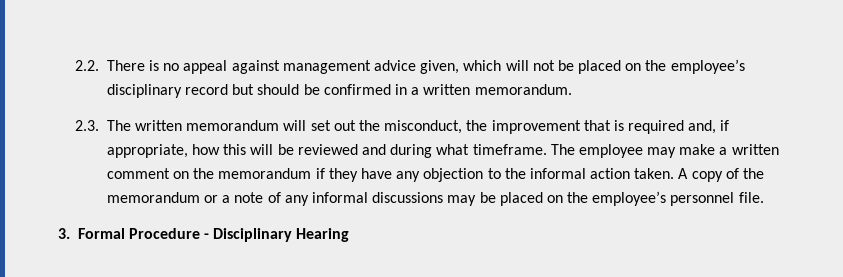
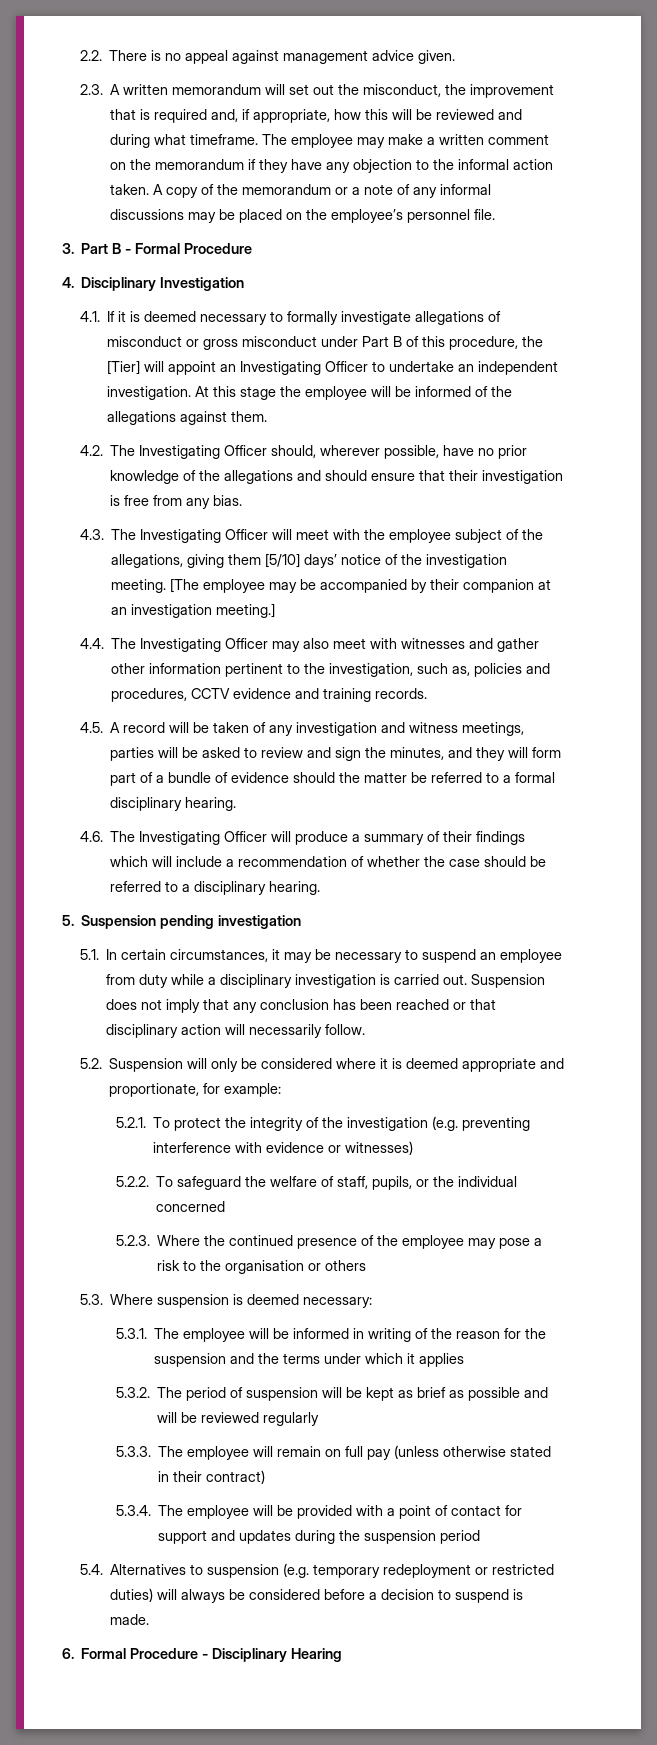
- 2.2. There is no appeal against management advice given, which will not be placed on the employee’s disciplinary record but should be confirmed in a written memorandum.
+ 2.2. There is no appeal against management advice given.
- 2.3. The written memorandum will set out the misconduct, the improvement that is required and, if appropriate, how this will be reviewed and during what timeframe.
+ 2.3. A written memorandum will set out the misconduct, the improvement that is required and, if appropriate, how this will be reviewed and during what timeframe.
- 3. Formal Procedure - Disciplinary Hearing
+ 3. Part B - Formal Procedure
+ 4. Disciplinary Investigation
+ 4.1. If it is deemed necessary to formally investigate allegations of misconduct or gross misconduct under Part B of this procedure, the [Tier] will appoint an Investigating Officer to undertake an independent investigation. At this stage the employee will be informed of the allegations against them.
+ 4.2. The Investigating Officer should, wherever possible, have no prior knowledge of the allegations and should ensure that their investigation is free from any bias.
+ 4.3. The Investigating Officer will meet with the employee subject of the allegations, giving them [5/10] days’ notice of the investigation meeting. [The employee may be accompanied by their companion at an investigation meeting.]
+ 4.4. The Investigating Officer may also meet with witnesses and gather other information pertinent to the investigation, such as, policies and procedures, CCTV evidence and training records.
+ 4.5. A record will be taken of any investigation and witness meetings, parties will be asked to review and sign the minutes, and they will form part of a bundle of evidence should the matter be referred to a formal disciplinary hearing.
+ 4.6. The Investigating Officer will produce a summary of their findings which will include a recommendation of whether the case should be referred to a disciplinary hearing.
+ 5. Suspension pending investigation
+ 5.1. In certain circumstances, it may be necessary to suspend an employee from duty while a disciplinary investigation is carried out. Suspension does not imply that any conclusion has been reached or that disciplinary action will necessarily follow.
+ 5.2. Suspension will only be considered where it is deemed appropriate and proportionate, for example:
+ 5.2.1. To protect the integrity of the investigation (e.g. preventing interference with evidence or witnesses)
+ 5.2.2. To safeguard the welfare of staff, pupils, or the individual concerned
+ 5.2.3. Where the continued presence of the employee may pose a risk to the organisation or others
+ 5.3. Where suspension is deemed necessary:
+ 5.3.1. The employee will be informed in writing of the reason for the suspension and the terms under which it applies
+ 5.3.2. The period of suspension will be kept as brief as possible and will be reviewed regularly
+ 5.3.3. The employee will remain on full pay (unless otherwise stated in their contract)
+ 5.3.4. The employee will be provided with a point of contact for support and updates during the suspension period
+ 5.4. Alternatives to suspension (e.g. temporary redeployment or restricted duties) will always be considered before a decision to suspend is made.
+ 6. Formal Procedure - Disciplinary Hearing

